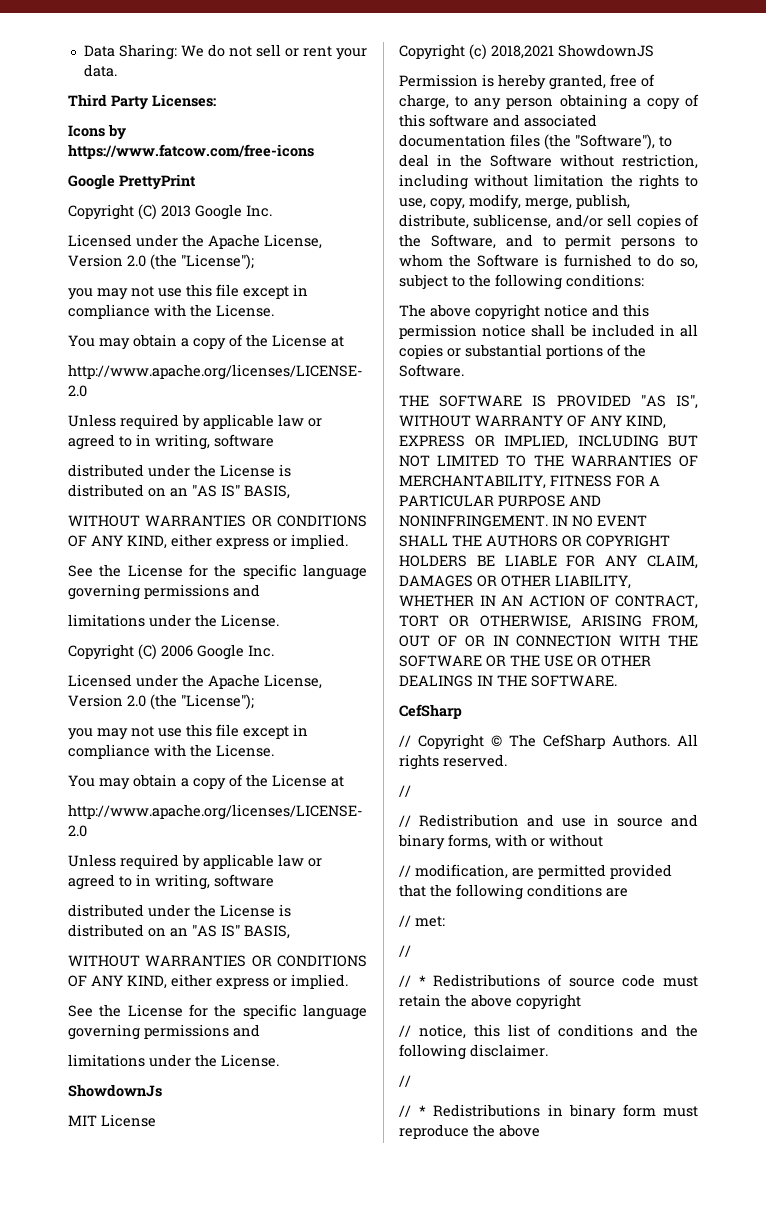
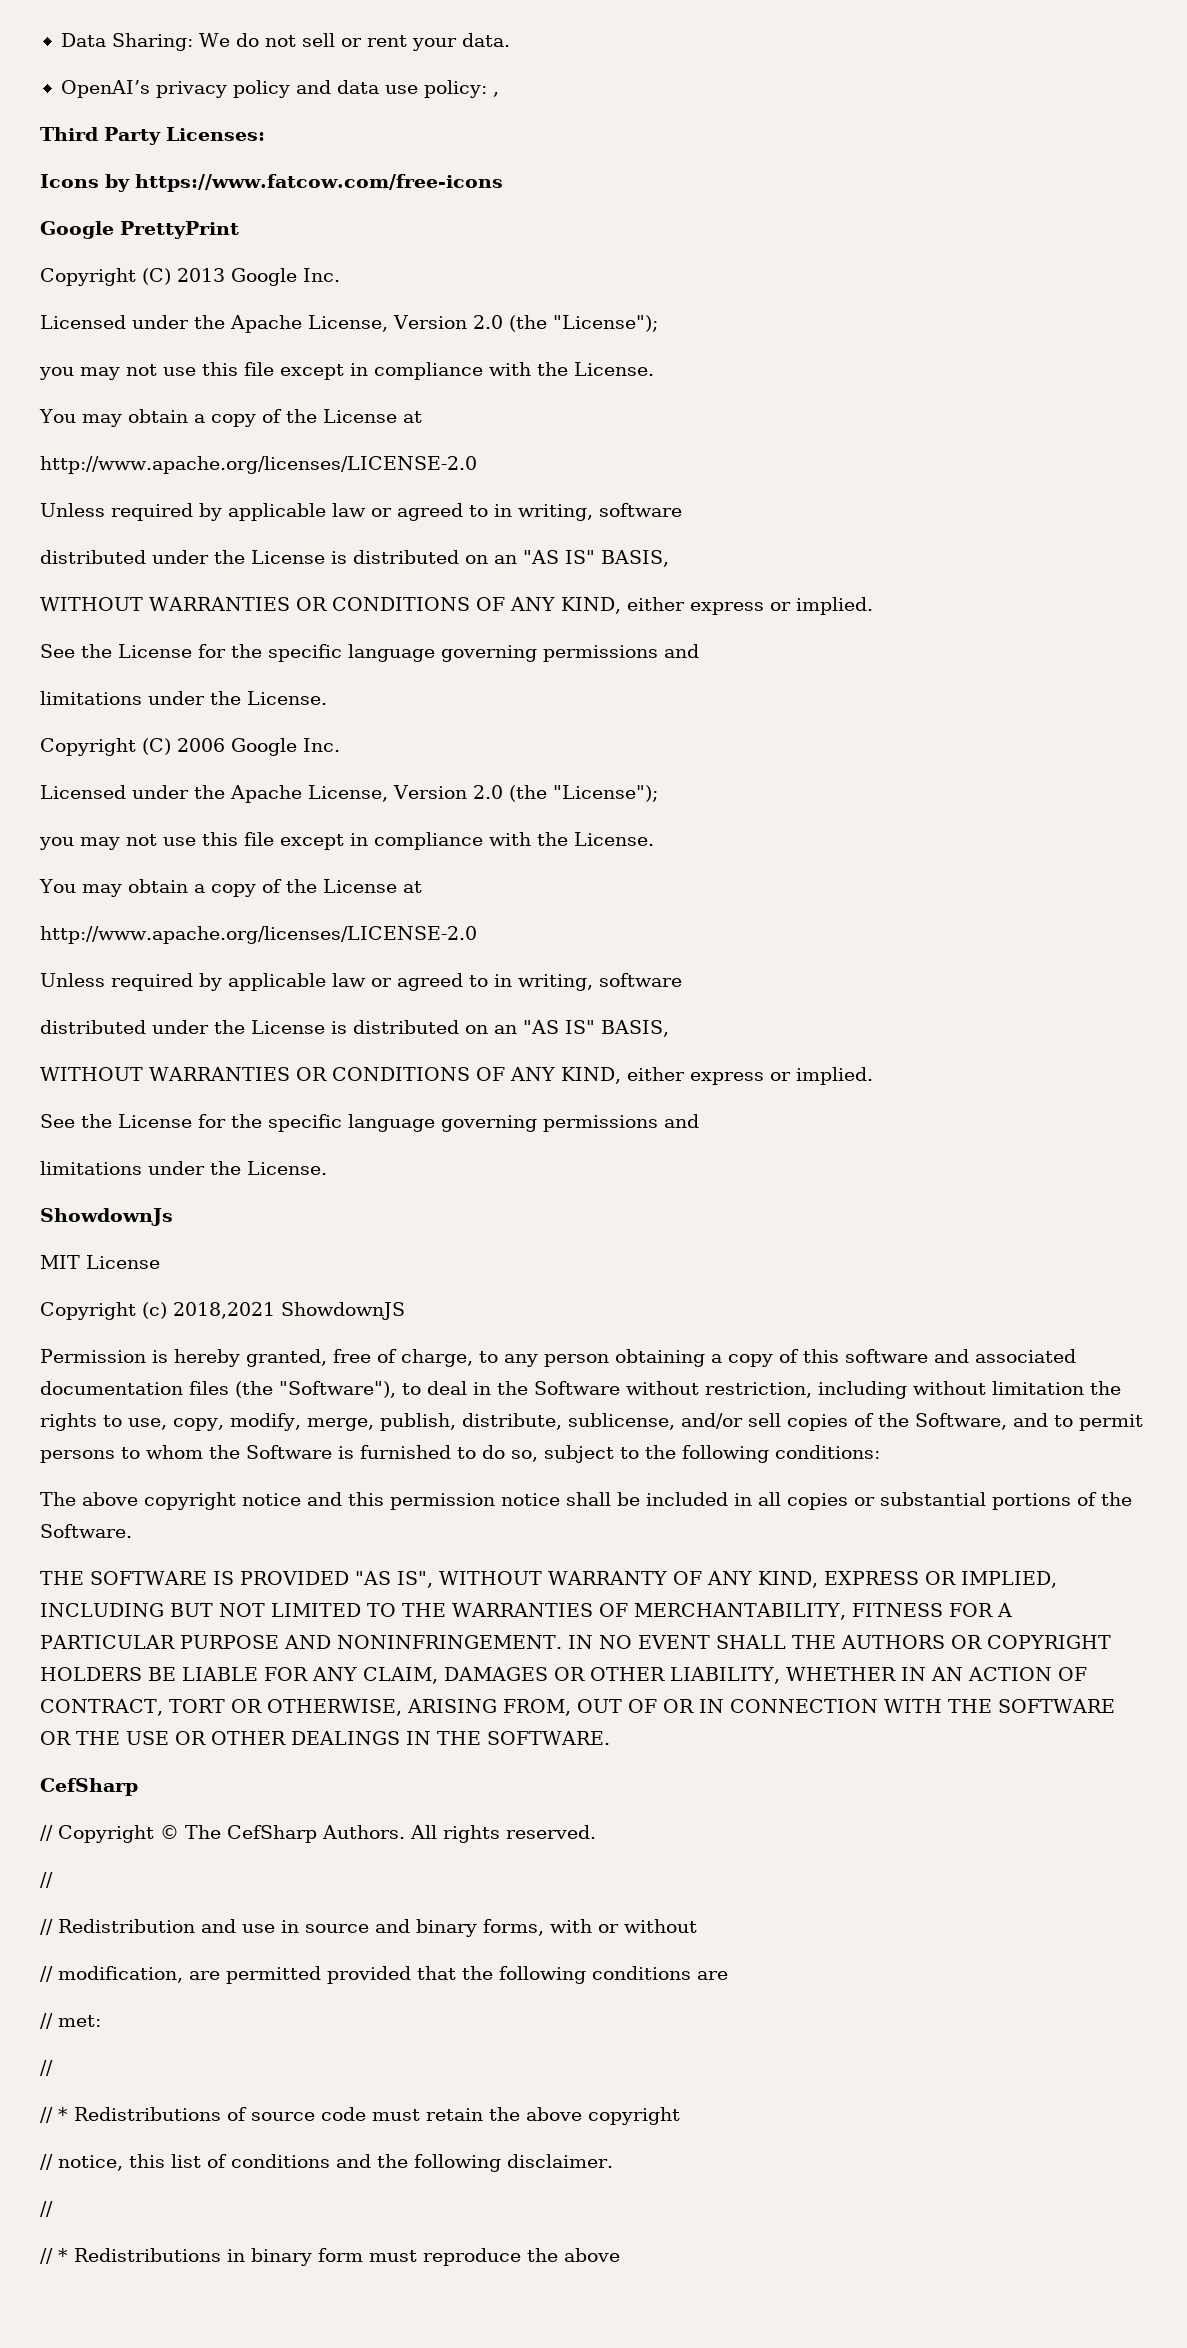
+ OpenAI’s privacy policy and data use policy: ,

